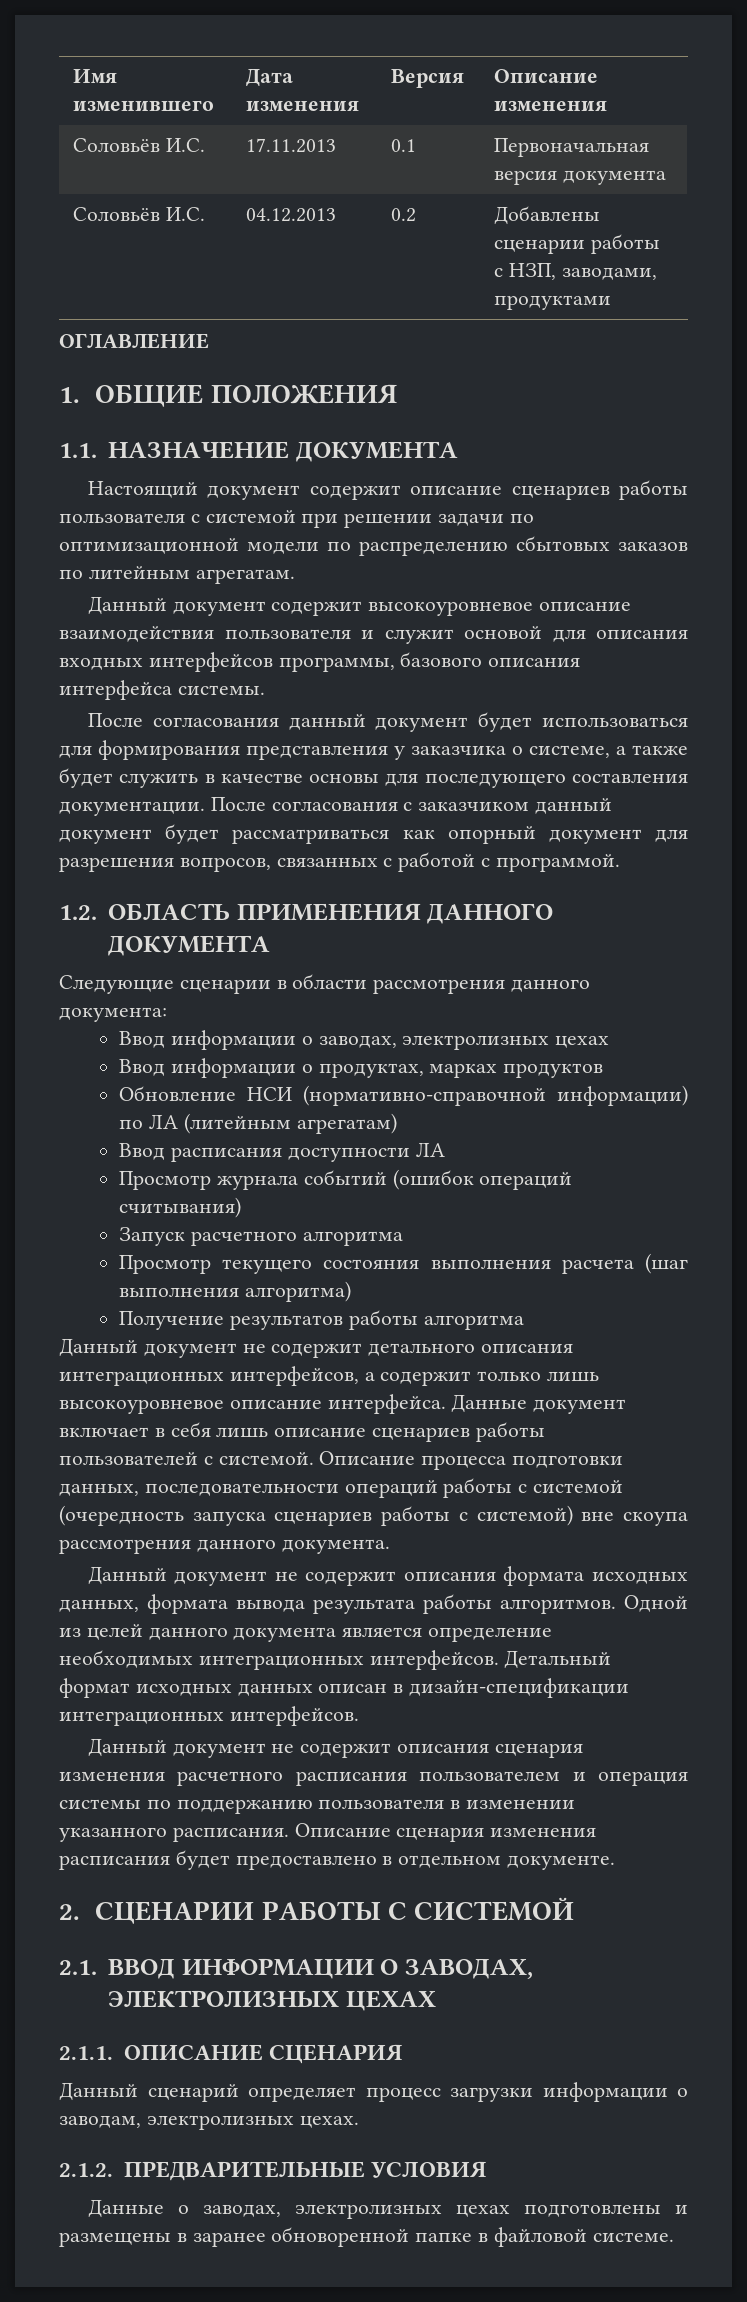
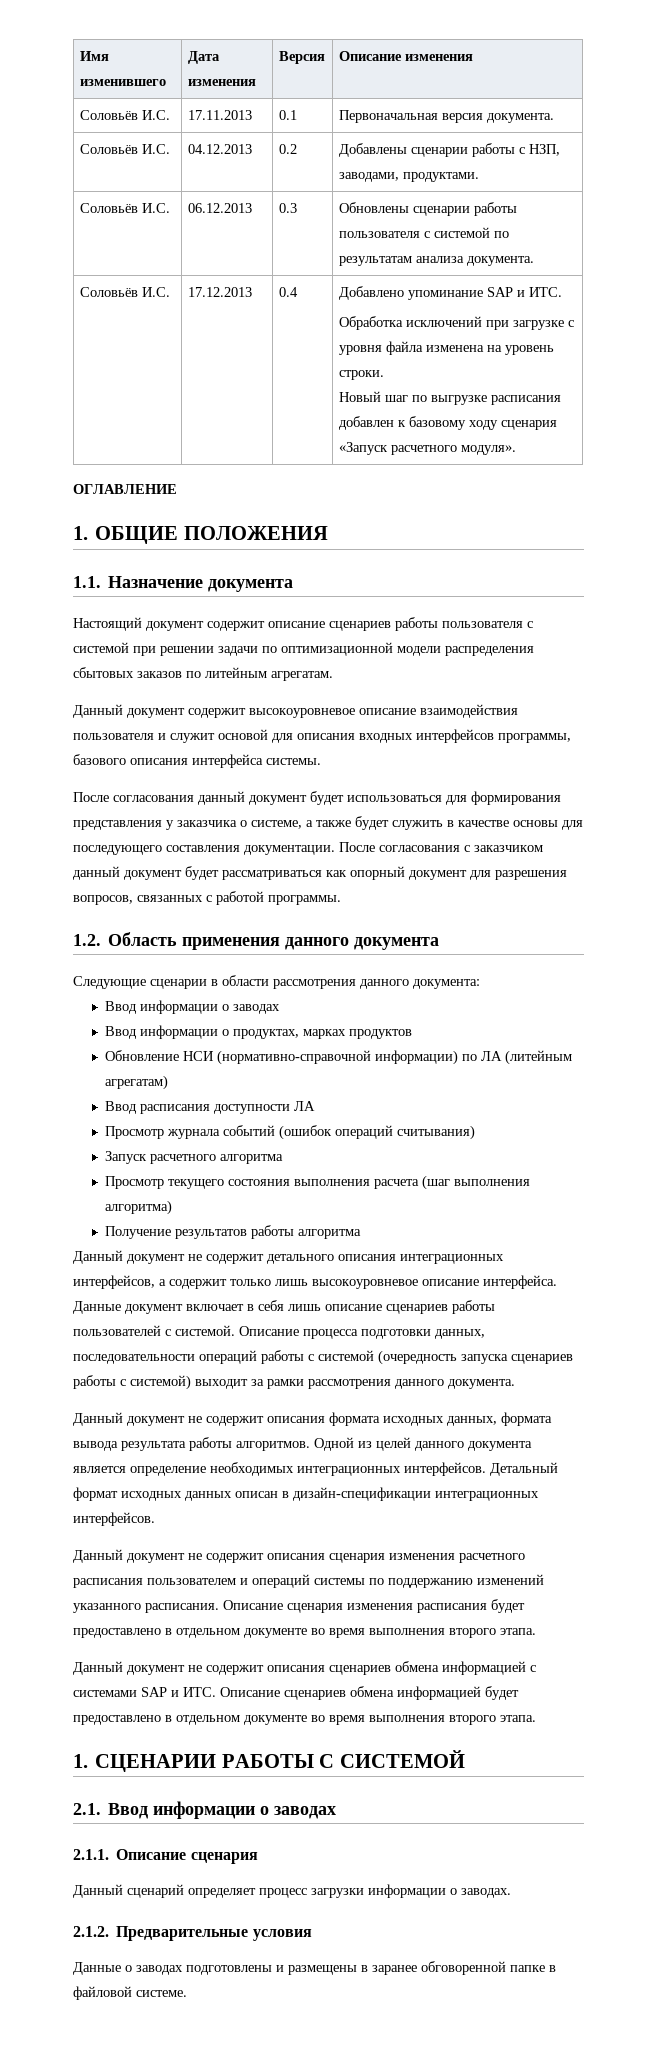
- Соловьёв И.С. | 17.11.2013 | 0.1 | Первоначальная версия документа
+ Соловьёв И.С. | 17.11.2013 | 0.1 | Первоначальная версия документа.
- Соловьёв И.С. | 04.12.2013 | 0.2 | Добавлены сценарии работы с НЗП, заводами, продуктами
+ Соловьёв И.С. | 04.12.2013 | 0.2 | Добавлены сценарии работы с НЗП, заводами, продуктами.
+ Соловьёв И.С. | 06.12.2013 | 0.3 | Обновлены сценарии работы пользователя с системой по результатам анализа документа.
+ Соловьёв И.С. | 17.12.2013 | 0.4 | Добавлено упоминание SAP и ИТС.
+ Обработка исключений при загрузке с уровня файла изменена на уровень строки.
+ Новый шаг по выгрузке расписания добавлен к базовому ходу сценария «Запуск расчетного модуля».
- 1.1. НАЗНАЧЕНИЕ ДОКУМЕНТА
+ 1.1. Назначение документа
- Настоящий документ содержит описание сценариев работы пользователя с системой при решении задачи по оптимизационной модели по распределению сбытовых заказов по литейным агрегатам.
+ Настоящий документ содержит описание сценариев работы пользователя с системой при решении задачи по оптимизационной модели распределения сбытовых заказов по литейным агрегатам.
- После согласования с заказчиком данный документ будет рассматриваться как опорный документ для разрешения вопросов, связанных с работой с программой.
+ После согласования с заказчиком данный документ будет рассматриваться как опорный документ для разрешения вопросов, связанных с работой программы.
- 1.2. ОБЛАСТЬ ПРИМЕНЕНИЯ ДАННОГО ДОКУМЕНТА
+ 1.2. Область применения данного документа
  Следующие сценарии в области рассмотрения данного документа:
- Ввод информации о заводах, электролизных цехах
+ Ввод информации о заводах
- Описание процесса подготовки данных, последовательности операций работы с системой (очередность запуска сценариев работы с системой) вне скоупа рассмотрения данного документа.
+ Описание процесса подготовки данных, последовательности операций работы с системой (очередность запуска сценариев работы с системой) выходит за рамки рассмотрения данного документа.
- Данный документ не содержит описания сценария изменения расчетного расписания пользователем и операция системы по поддержанию пользователя в изменении указанного расписания.
+ Данный документ не содержит описания сценария изменения расчетного расписания пользователем и операций системы по поддержанию изменений указанного расписания.
- Описание сценария изменения расписания будет предоставлено в отдельном документе.
- 2. СЦЕНАРИИ РАБОТЫ С СИСТЕМОЙ
+ Описание сценария изменения расписания будет предоставлено в отдельном документе во время выполнения второго этапа.
+ Данный документ не содержит описания сценариев обмена информацией с системами SAP и ИТС. Описание сценариев обмена информацией будет предоставлено в отдельном документе во время выполнения второго этапа.
+ 1. СЦЕНАРИИ РАБОТЫ С СИСТЕМОЙ
- 2.1. ВВОД ИНФОРМАЦИИ О ЗАВОДАХ, ЭЛЕКТРОЛИЗНЫХ ЦЕХАХ
+ 2.1. Ввод информации о заводах
- 2.1.1. ОПИСАНИЕ СЦЕНАРИЯ
+ 2.1.1. Описание сценария
- Данный сценарий определяет процесс загрузки информации о заводам, электролизных цехах.
+ Данный сценарий определяет процесс загрузки информации о заводах.
- 2.1.2. ПРЕДВАРИТЕЛЬНЫЕ УСЛОВИЯ
+ 2.1.2. Предварительные условия
- Данные о заводах, электролизных цехах подготовлены и размещены в заранее обноворенной папке в файловой системе.
+ Данные о заводах подготовлены и размещены в заранее обговоренной папке в файловой системе.

